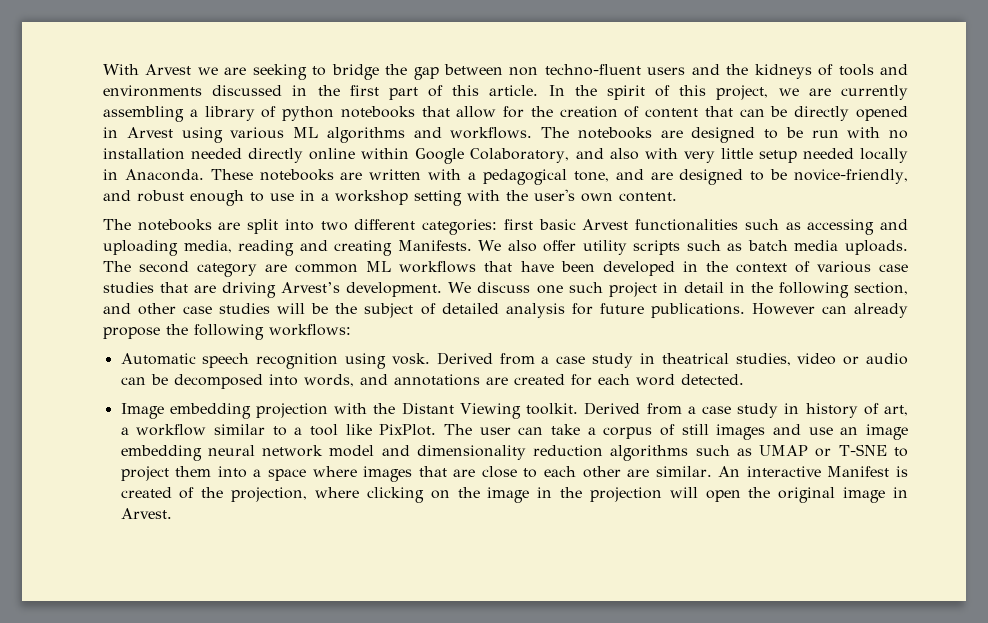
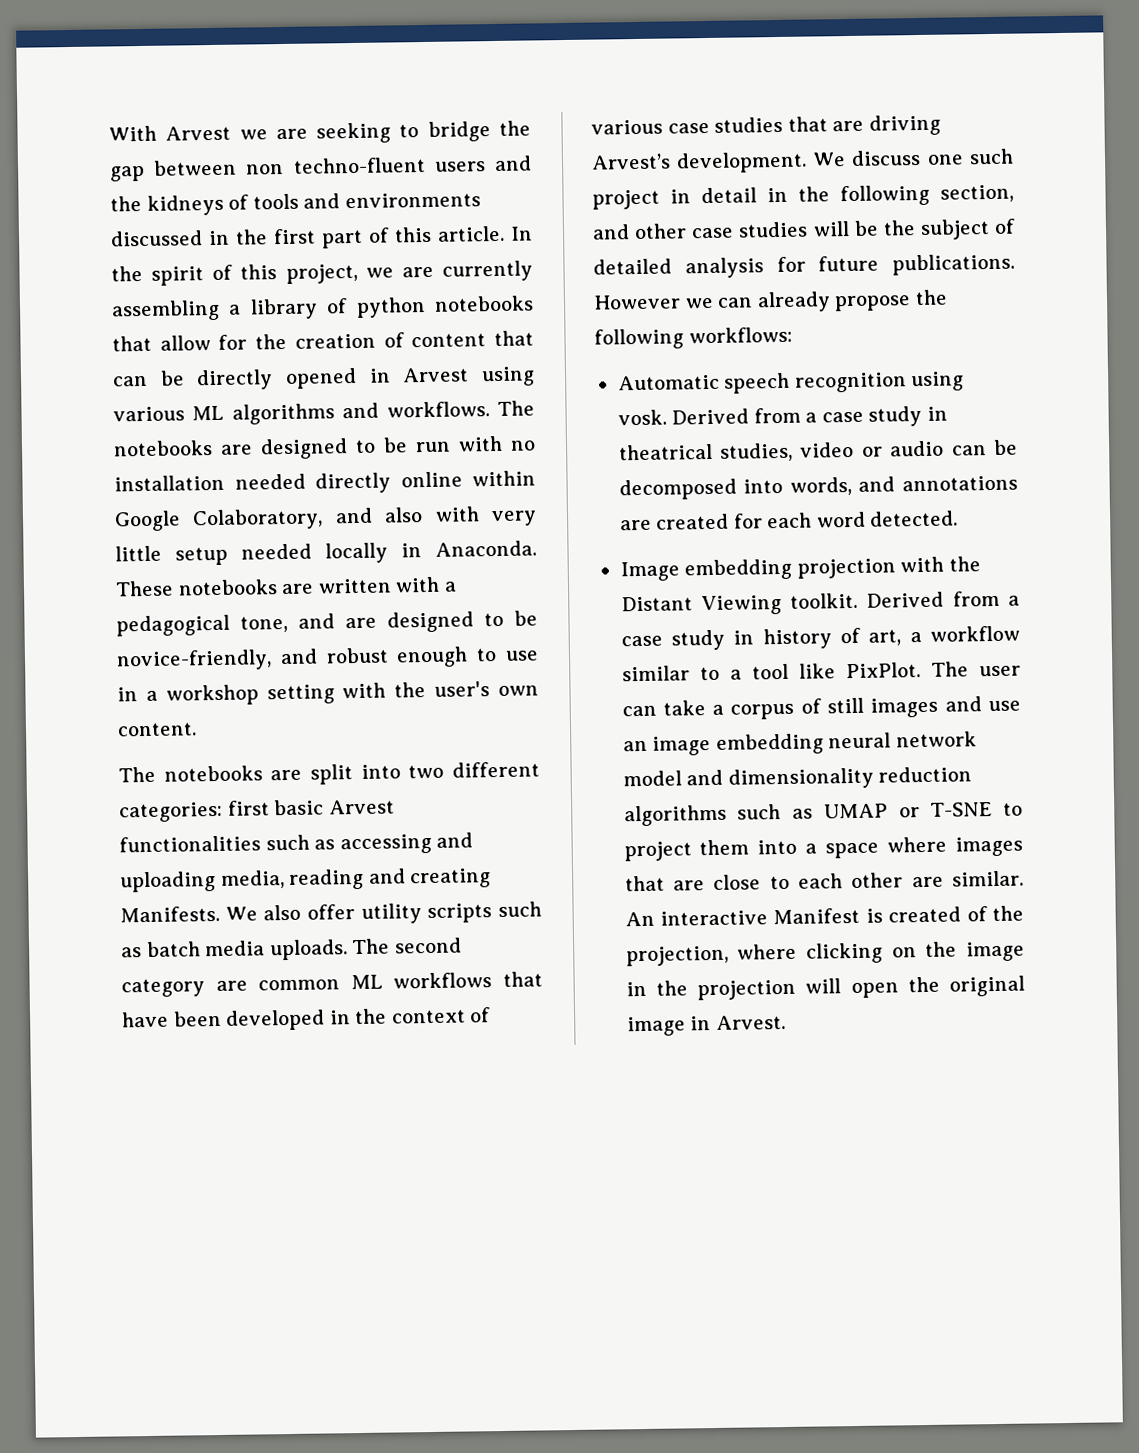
- However can already propose the following workflows:
+ However we can already propose the following workflows:

